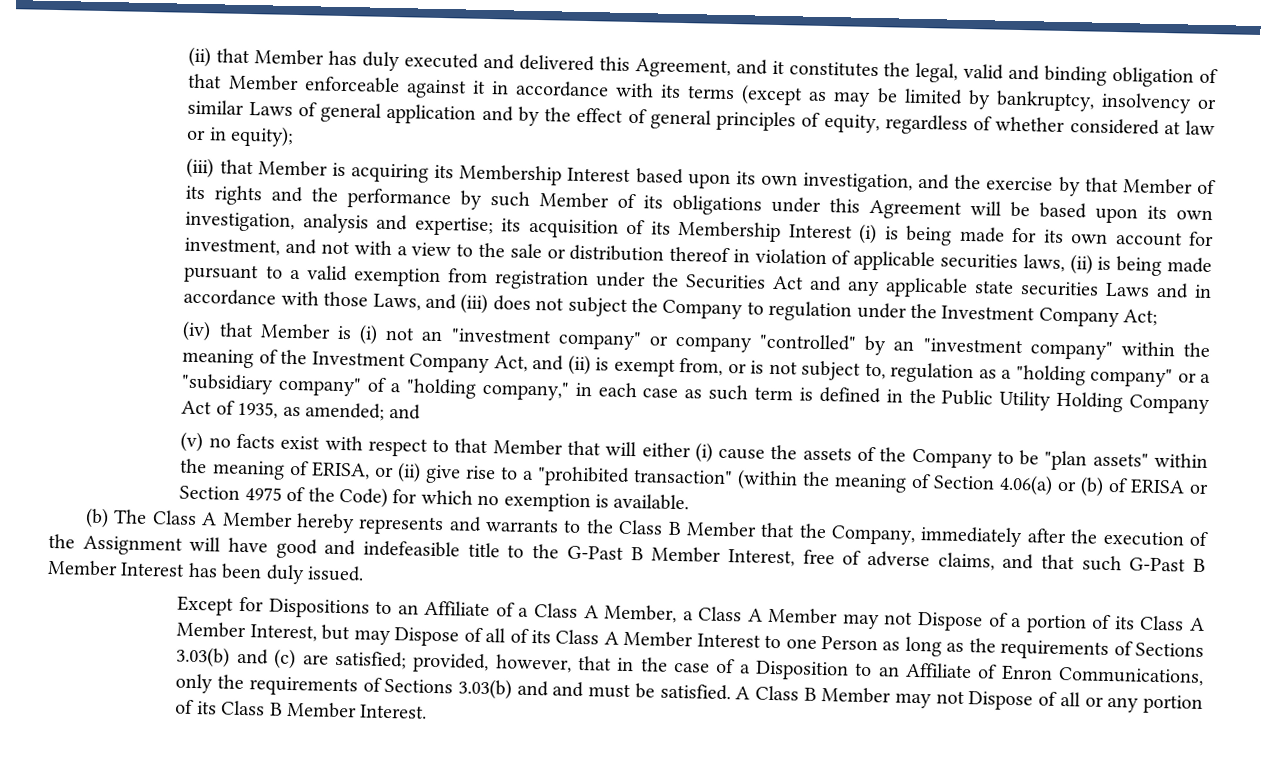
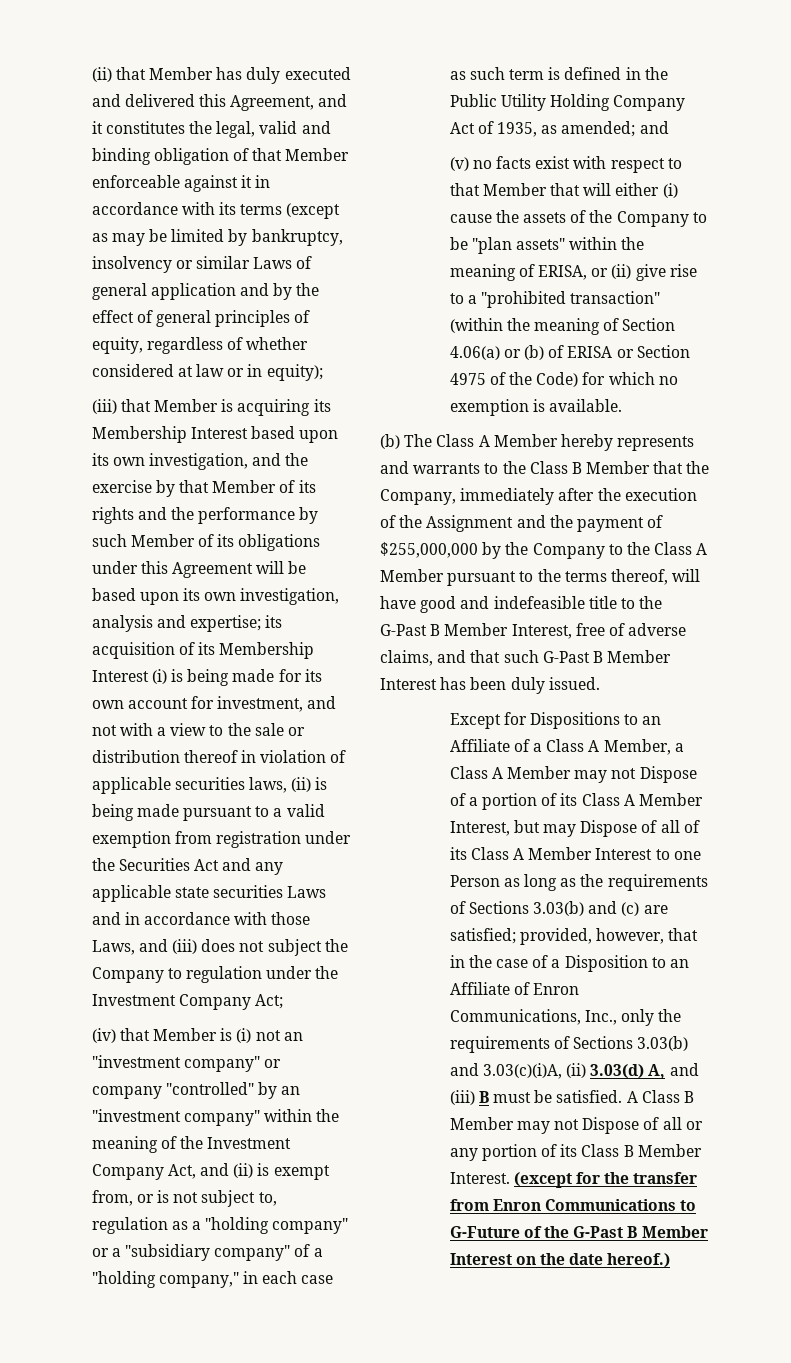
- (b) The Class A Member hereby represents and warrants to the Class B Member that the Company, immediately after the execution of the Assignment will have good and indefeasible title to the G-Past B Member Interest, free of adverse claims, and that such G-Past B Member Interest has been duly issued.
+ (b) The Class A Member hereby represents and warrants to the Class B Member that the Company, immediately after the execution of the Assignment and the payment of $255,000,000 by the Company to the Class A Member pursuant to the terms thereof, will have good and indefeasible title to the G-Past B Member Interest, free of adverse claims, and that such G-Past B Member Interest has been duly issued.
- provided, however, that in the case of a Disposition to an Affiliate of Enron Communications, only the requirements of Sections 3.03(b) and and must be satisfied.
+ provided, however, that in the case of a Disposition to an Affiliate of Enron Communications, Inc., only the requirements of Sections 3.03(b) and 3.03(c)(i)A, (ii) 3.03(d) A, and (iii) B must be satisfied.
+ (except for the transfer from Enron Communications to G-Future of the G-Past B Member Interest on the date hereof.)

